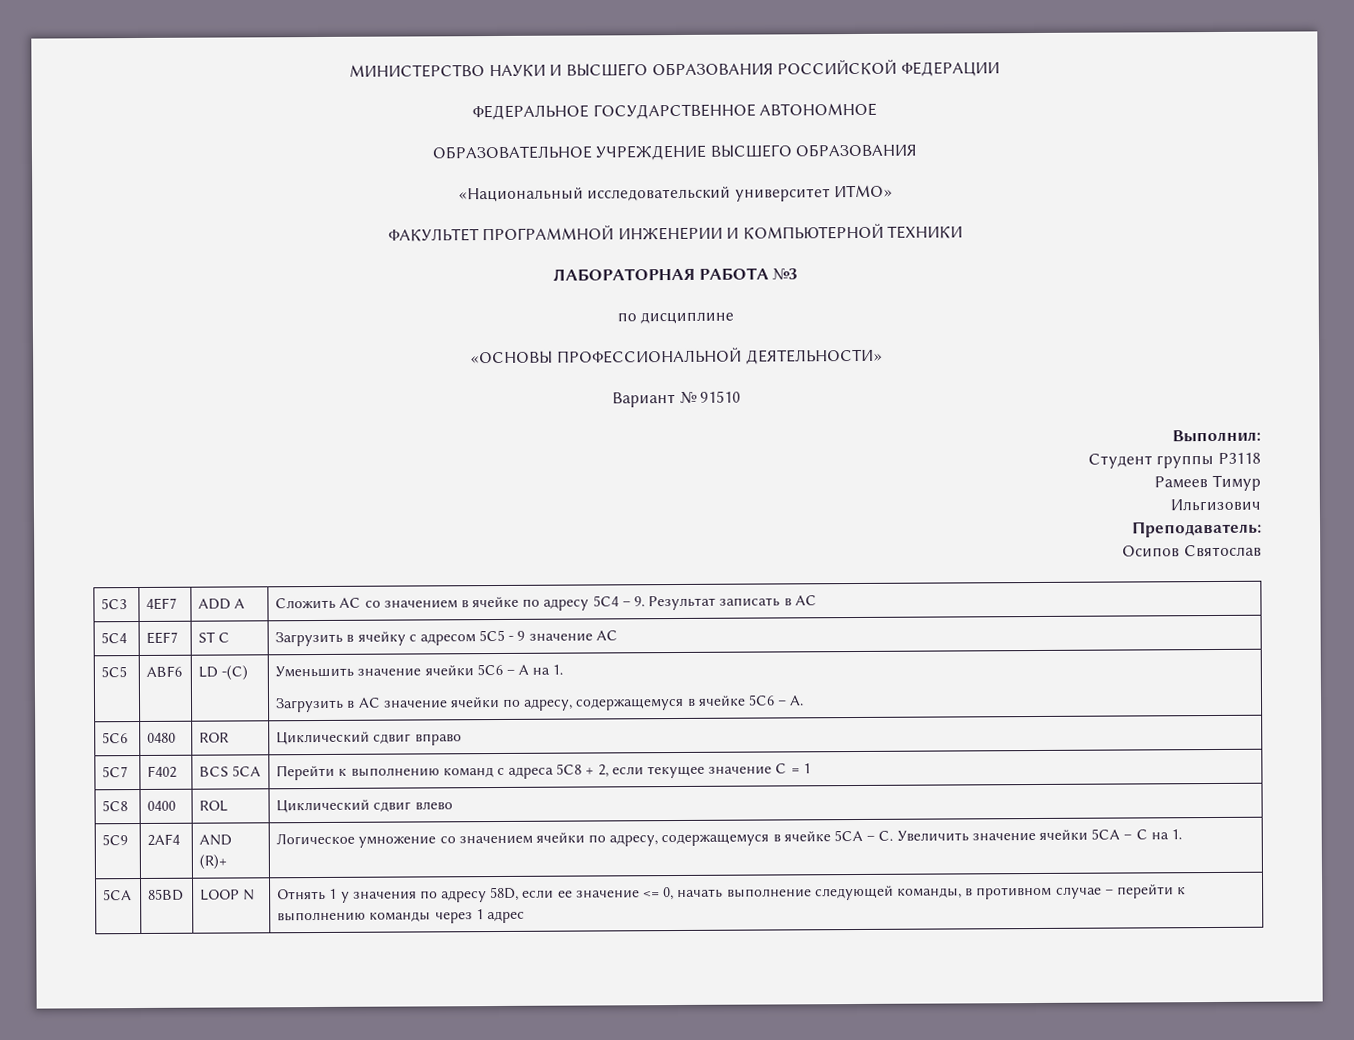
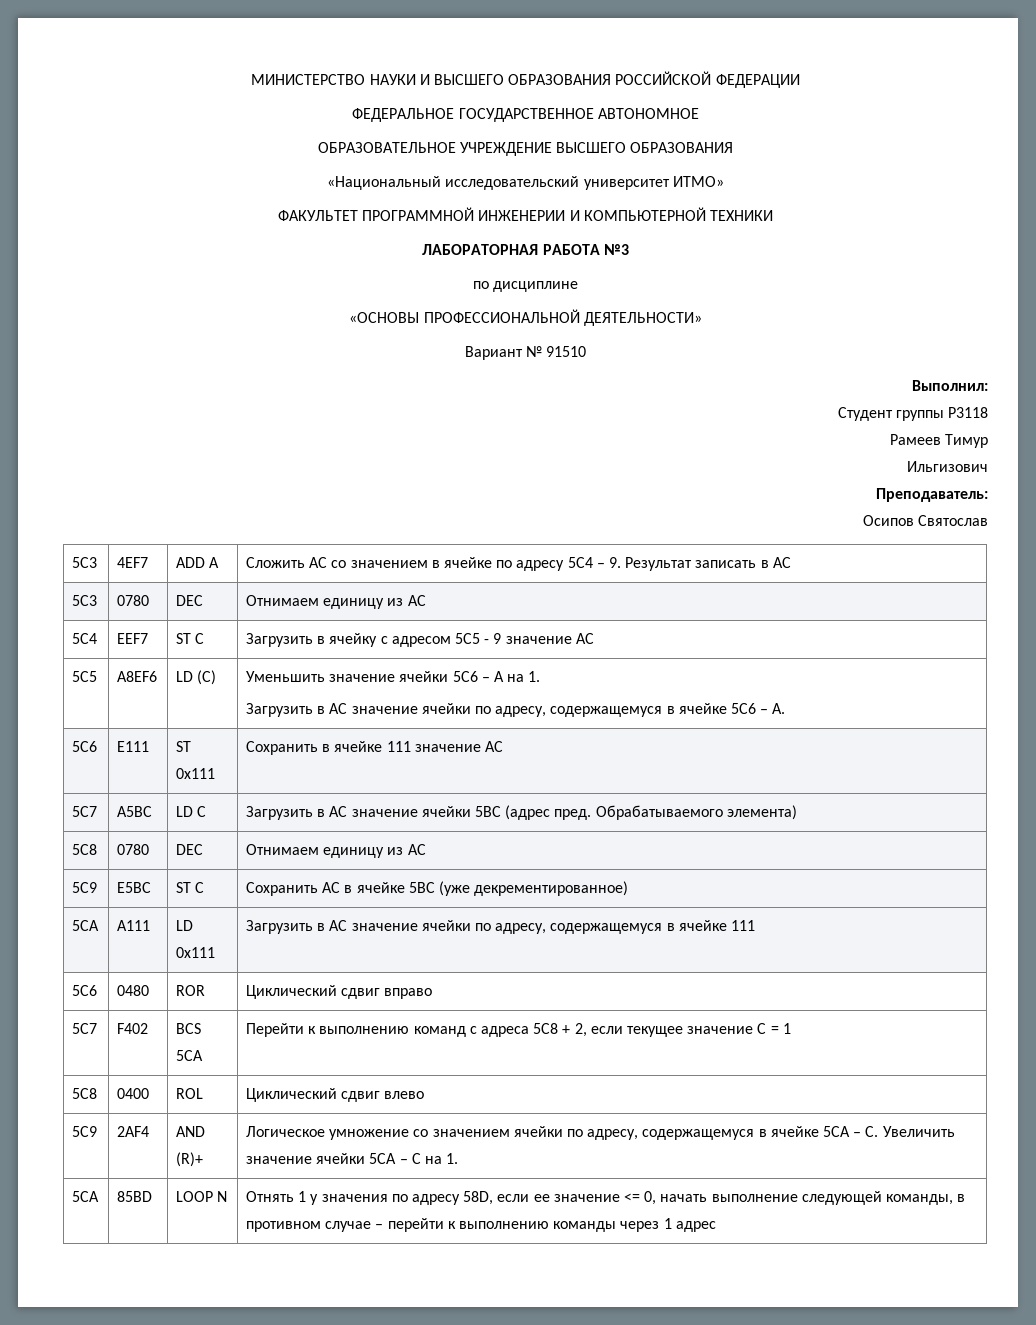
+ 5C3 | 0780 | DEC | Отнимаем единицу из AC
- 5С5 | ABF6 | LD -(C) | Уменьшить значение ячейки 5С6 – А на 1.
+ 5С5 | A8EF6 | LD (C) | Уменьшить значение ячейки 5С6 – А на 1.
+ 5C6 | E111 | ST 0x111 | Сохранить в ячейке 111 значение АС
+ 5C7 | A5BC | LD C | Загрузить в АС значение ячейки 5BC (адрес пред. Обрабатываемого элемента)
+ 5C8 | 0780 | DEC | Отнимаем единицу из AC
+ 5C9 | E5BC | ST C | Сохранить АС в ячейке 5BC (уже декрементированное)
+ 5CA | A111 | LD 0x111 | Загрузить в АС значение ячейки по адресу, содержащемуся в ячейке 111

